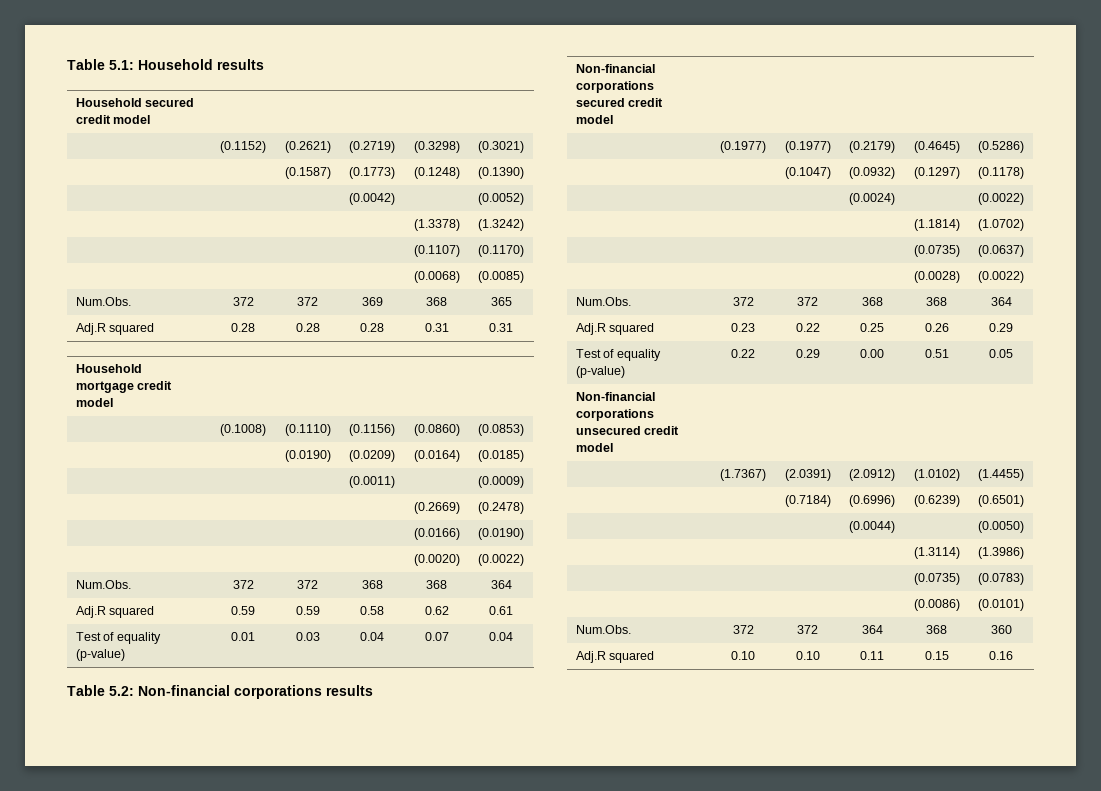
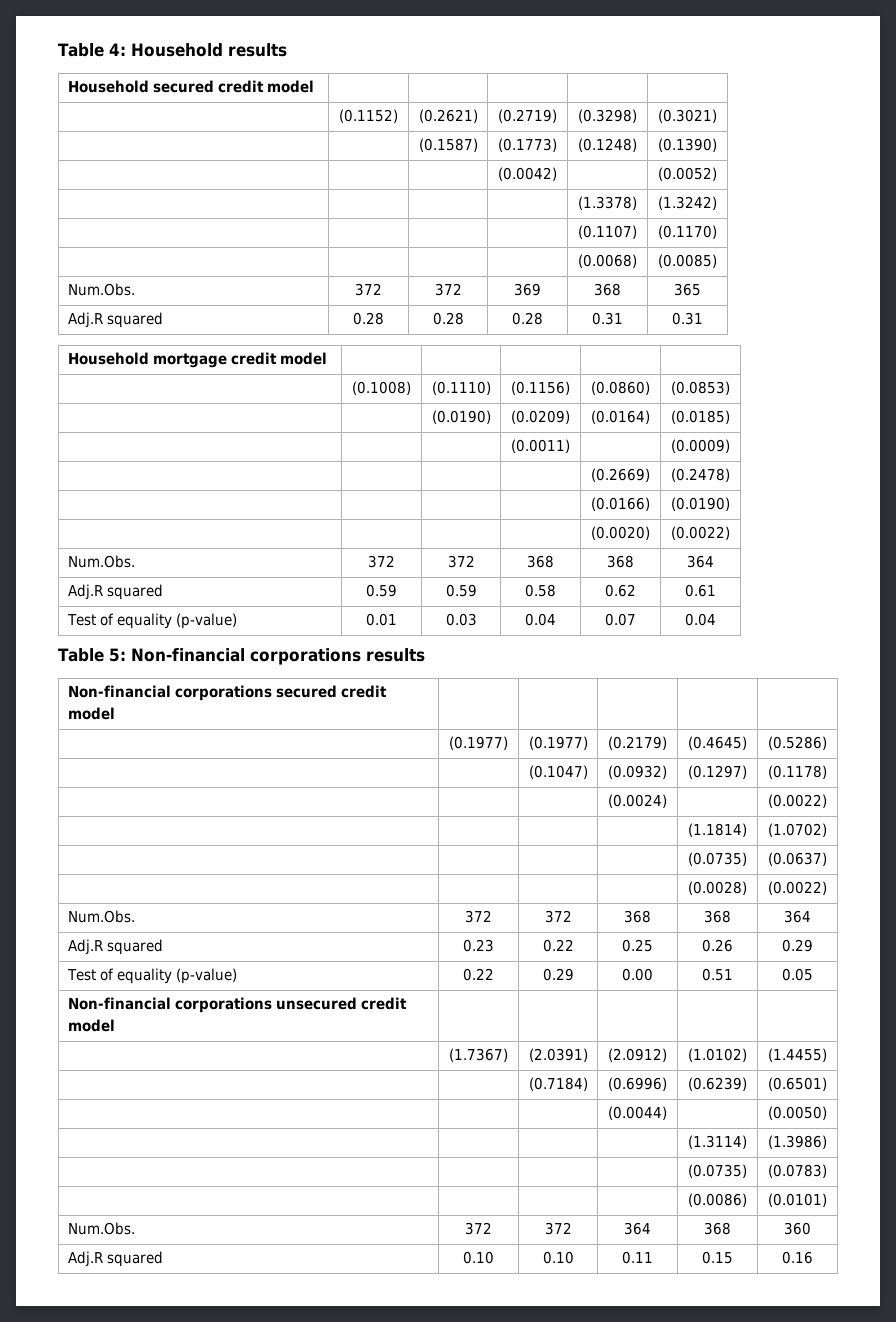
- Table 5.1: Household results
+ Table 4: Household results
- Table 5.2: Non-financial corporations results
+ Table 5: Non-financial corporations results

